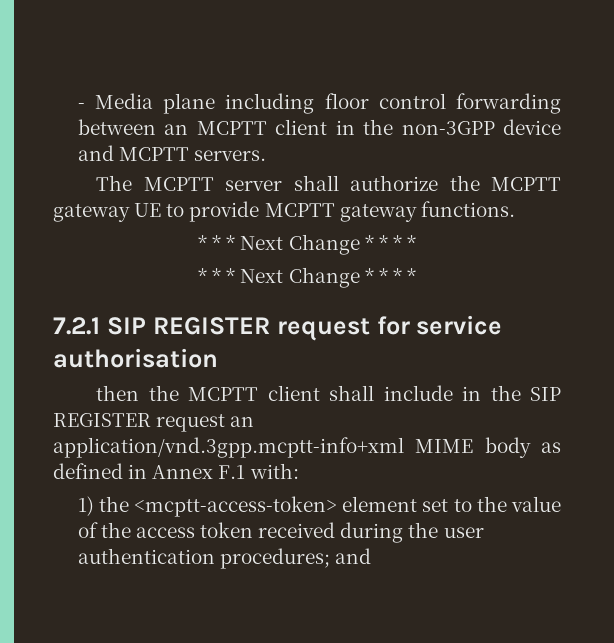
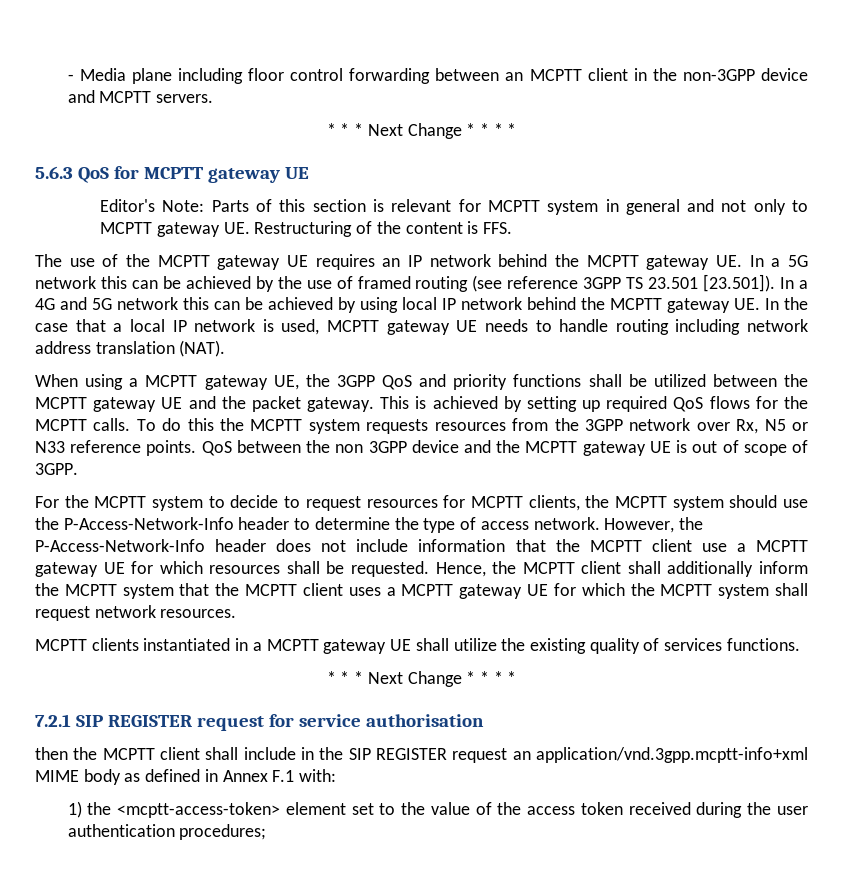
  - Media plane including floor control forwarding between an MCPTT client in the non-3GPP device and MCPTT servers.
- The MCPTT server shall authorize the MCPTT gateway UE to provide MCPTT gateway functions.
  * * * Next Change * * * *
+ 5.6.3 QoS for MCPTT gateway UE
+ Editor's Note: Parts of this section is relevant for MCPTT system in general and not only to MCPTT gateway UE. Restructuring of the content is FFS.
+ The use of the MCPTT gateway UE requires an IP network behind the MCPTT gateway UE. In a 5G network this can be achieved by the use of framed routing (see reference 3GPP TS 23.501 [23.501]). In a 4G and 5G network this can be achieved by using local IP network behind the MCPTT gateway UE. In the case that a local IP network is used, MCPTT gateway UE needs to handle routing including network address translation (NAT).
+ When using a MCPTT gateway UE, the 3GPP QoS and priority functions shall be utilized between the MCPTT gateway UE and the packet gateway. This is achieved by setting up required QoS flows for the MCPTT calls. To do this the MCPTT system requests resources from the 3GPP network over Rx, N5 or N33 reference points. QoS between the non 3GPP device and the MCPTT gateway UE is out of scope of 3GPP.
+ For the MCPTT system to decide to request resources for MCPTT clients, the MCPTT system should use the P-Access-Network-Info header to determine the type of access network. However, the P-Access-Network-Info header does not include information that the MCPTT client use a MCPTT gateway UE for which resources shall be requested. Hence, the MCPTT client shall additionally inform the MCPTT system that the MCPTT client uses a MCPTT gateway UE for which the MCPTT system shall request network resources.
+ MCPTT clients instantiated in a MCPTT gateway UE shall utilize the existing quality of services functions.
- 1) the <mcptt-access-token> element set to the value of the access token received during the user authentication procedures; and
+ 1) the <mcptt-access-token> element set to the value of the access token received during the user authentication procedures;

